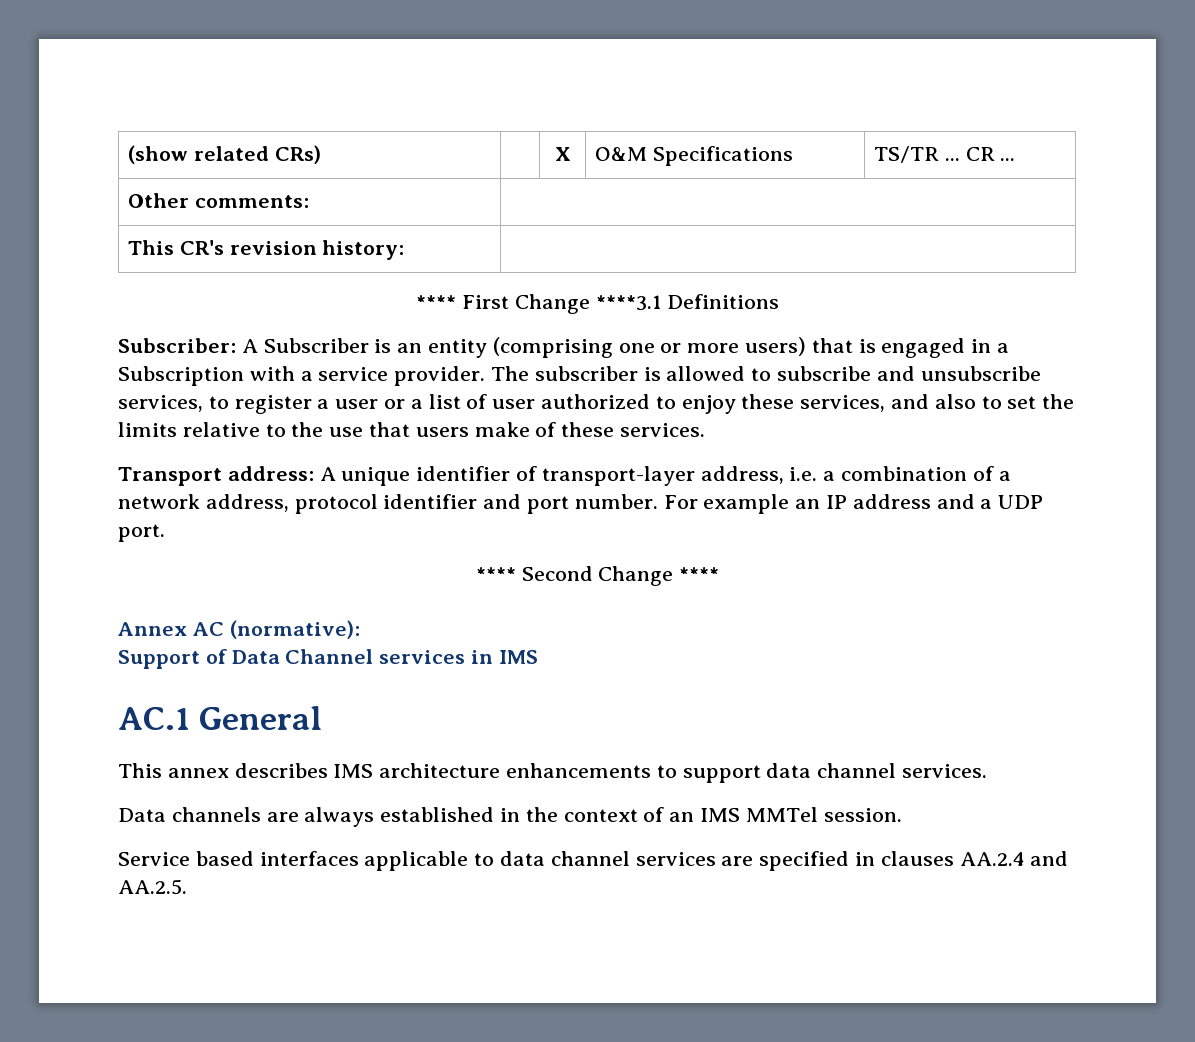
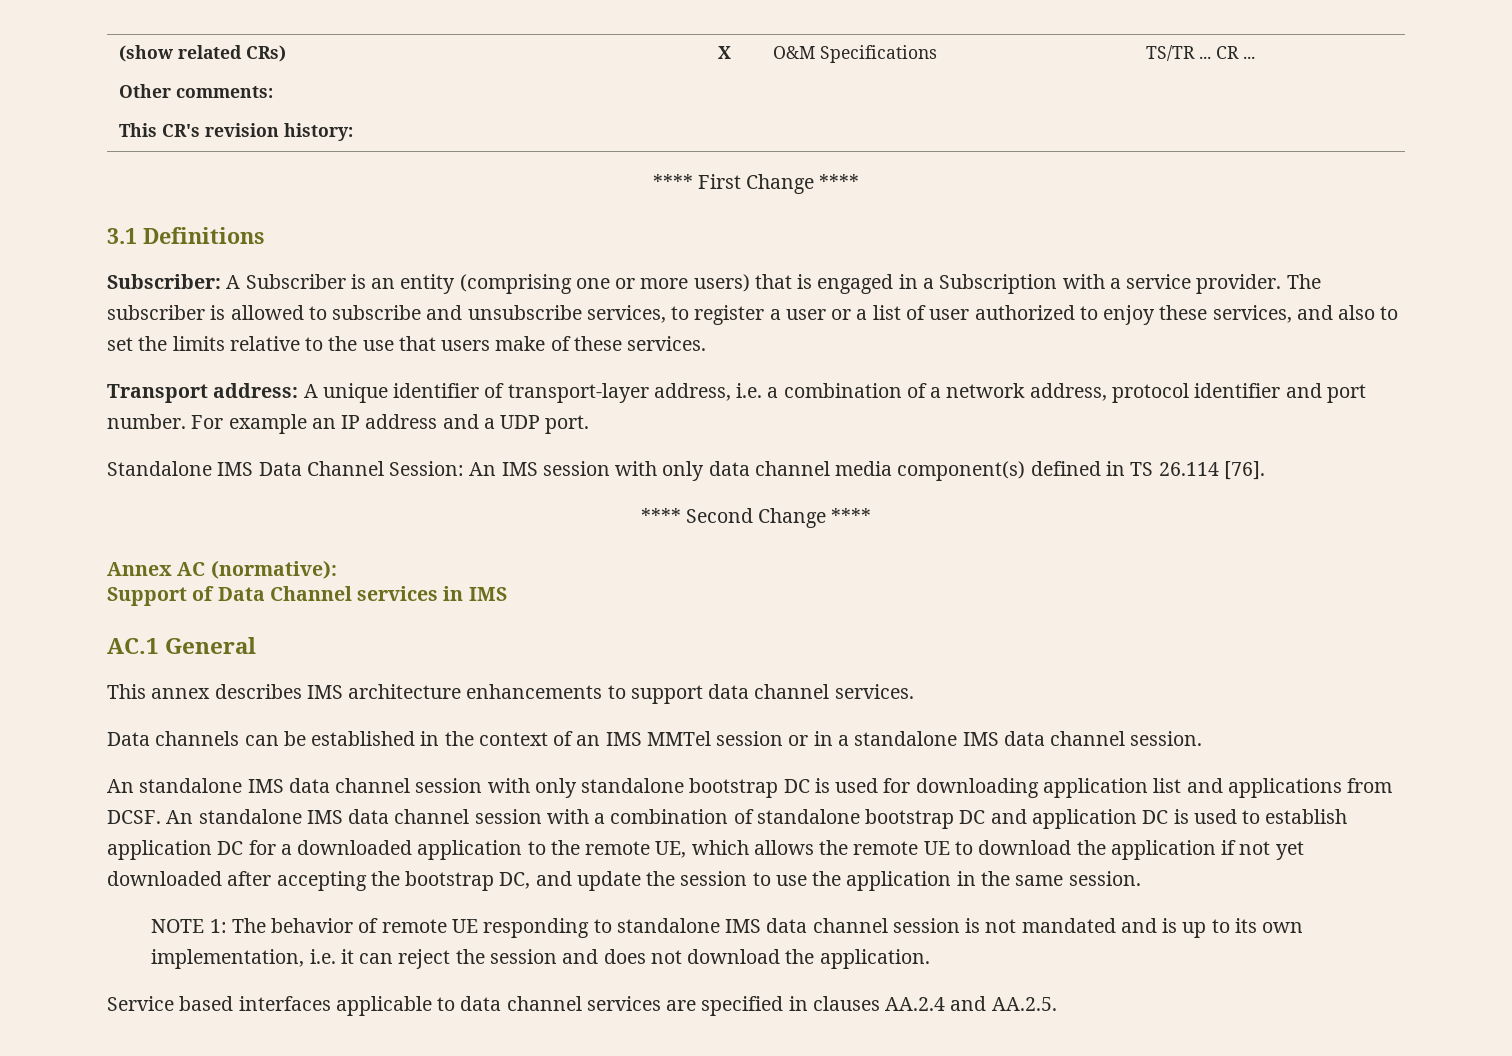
- **** First Change ****3.1 Definitions
+ **** First Change ****
+ 3.1 Definitions
+ Standalone IMS Data Channel Session: An IMS session with only data channel media component(s) defined in TS 26.114 [76].
- Data channels are always established in the context of an IMS MMTel session.
+ Data channels can be established in the context of an IMS MMTel session or in a standalone IMS data channel session.
+ An standalone IMS data channel session with only standalone bootstrap DC is used for downloading application list and applications from DCSF. An standalone IMS data channel session with a combination of standalone bootstrap DC and application DC is used to establish application DC for a downloaded application to the remote UE, which allows the remote UE to download the application if not yet downloaded after accepting the bootstrap DC, and update the session to use the application in the same session.
+ NOTE 1: The behavior of remote UE responding to standalone IMS data channel session is not mandated and is up to its own implementation, i.e. it can reject the session and does not download the application.

